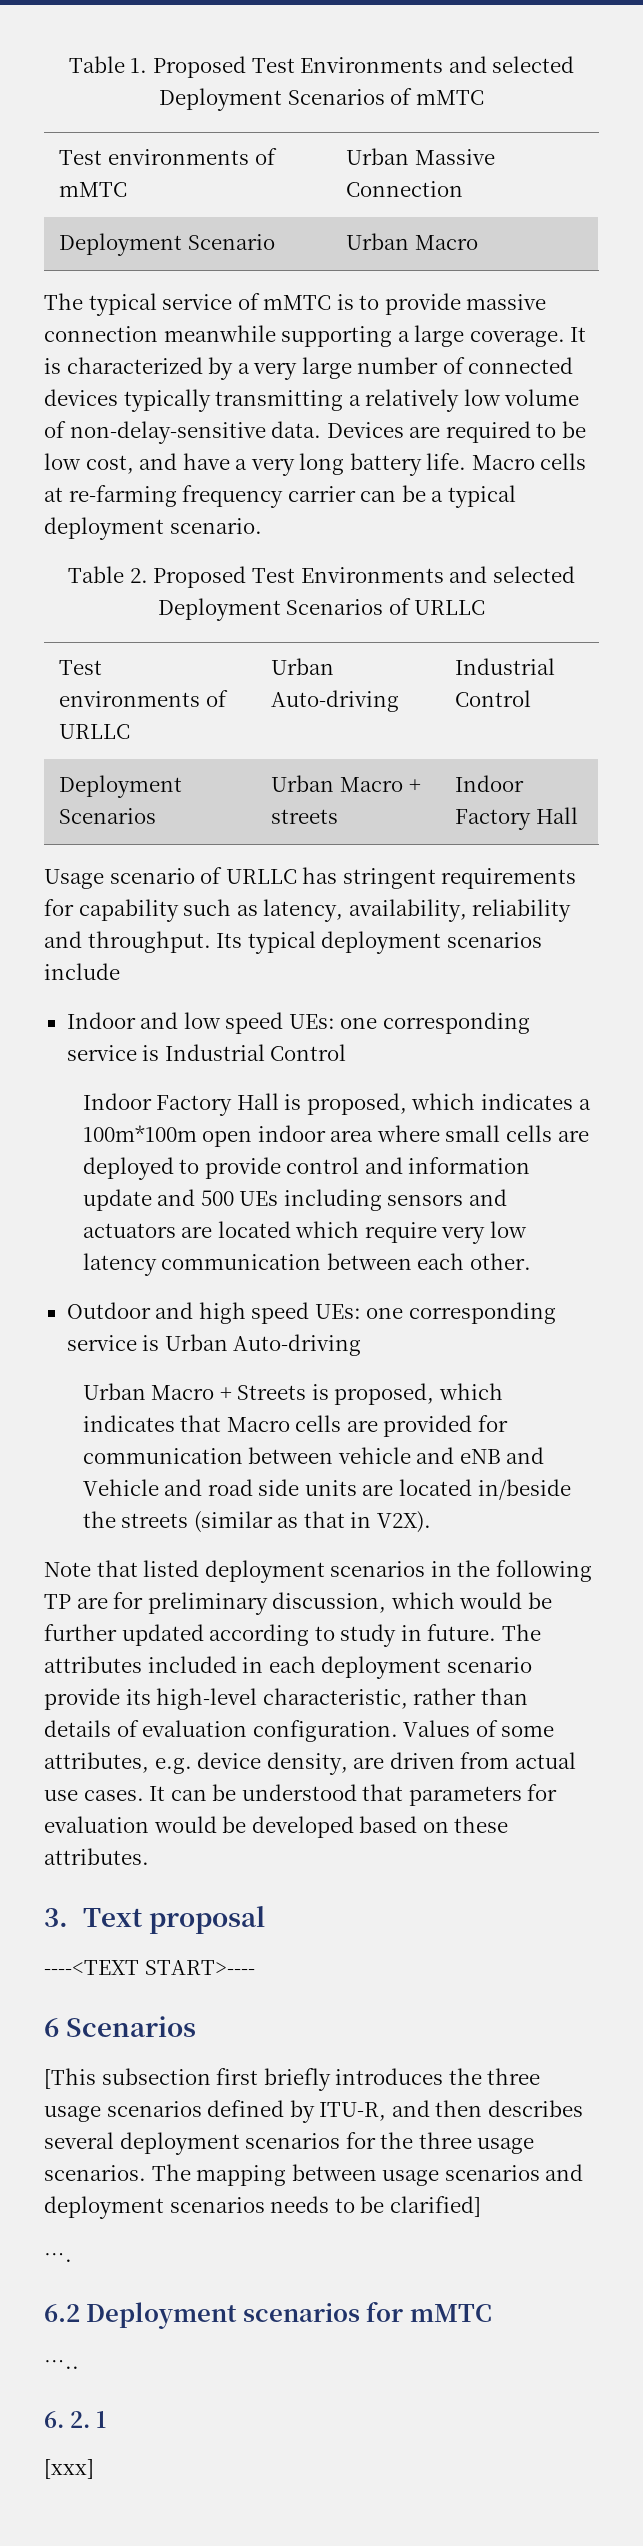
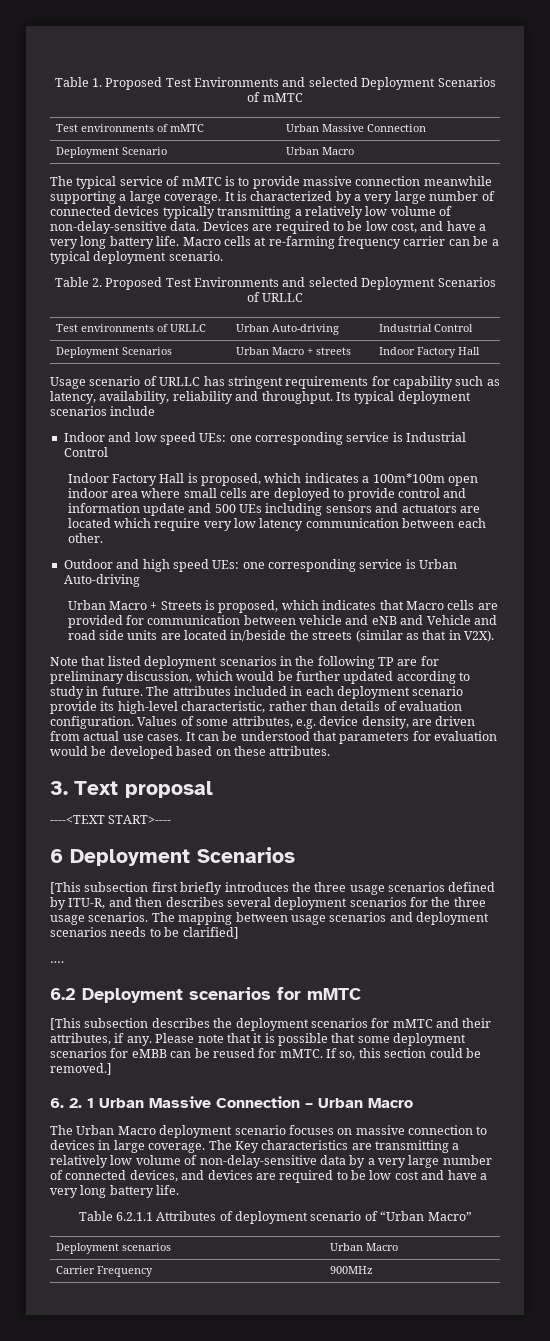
- 6 Scenarios
+ 6 Deployment Scenarios
- …..
- 6. 2. 1
- [xxx]
+ [This subsection describes the deployment scenarios for mMTC and their attributes, if any. Please note that it is possible that some deployment scenarios for eMBB can be reused for mMTC. If so, this section could be removed.]
+ 6. 2. 1 Urban Massive Connection – Urban Macro
+ The Urban Macro deployment scenario focuses on massive connection to devices in large coverage. The Key characteristics are transmitting a relatively low volume of non-delay-sensitive data by a very large number of connected devices, and devices are required to be low cost and have a very long battery life.
+ Table 6.2.1.1 Attributes of deployment scenario of “Urban Macro”
+ Deployment scenarios | Urban Macro
+ Carrier Frequency | 900MHz

